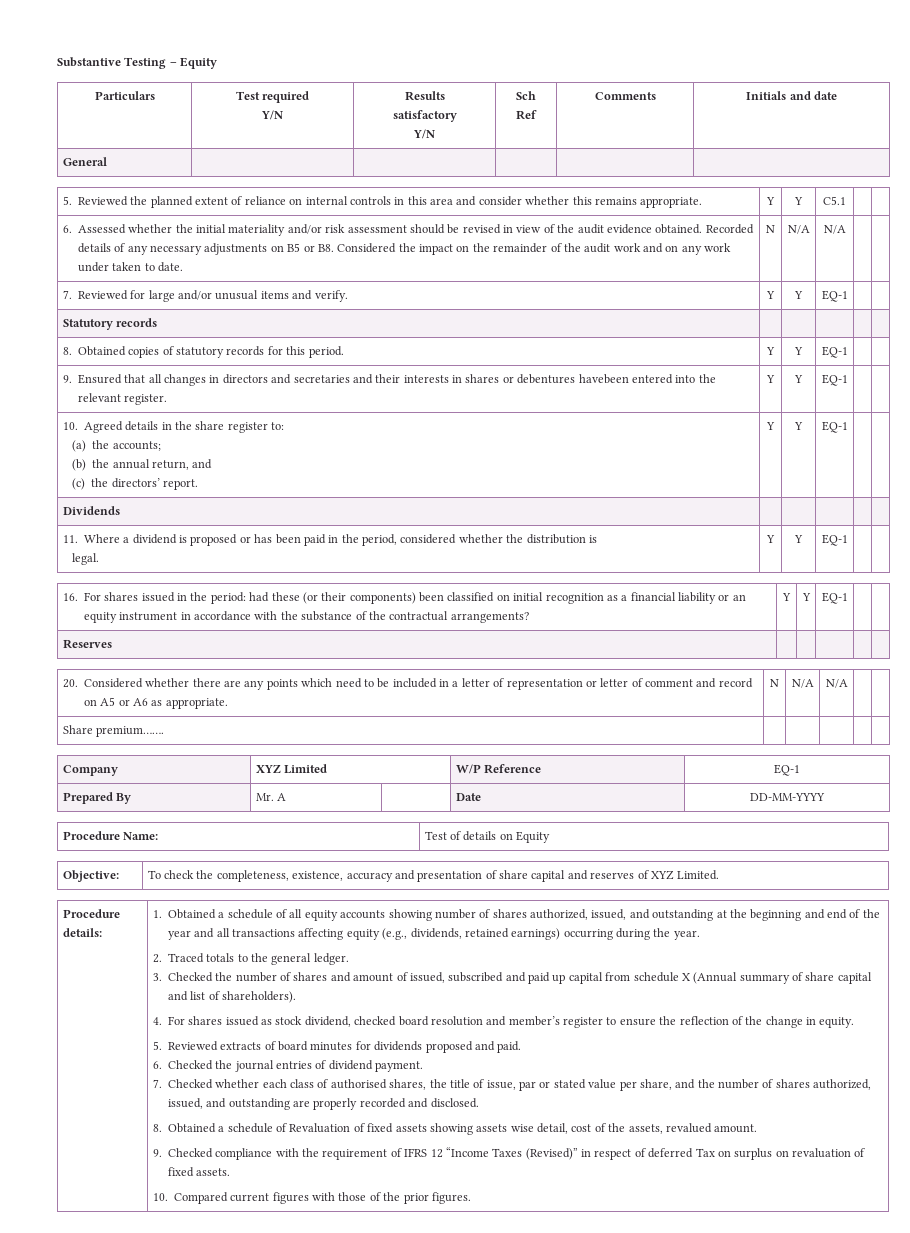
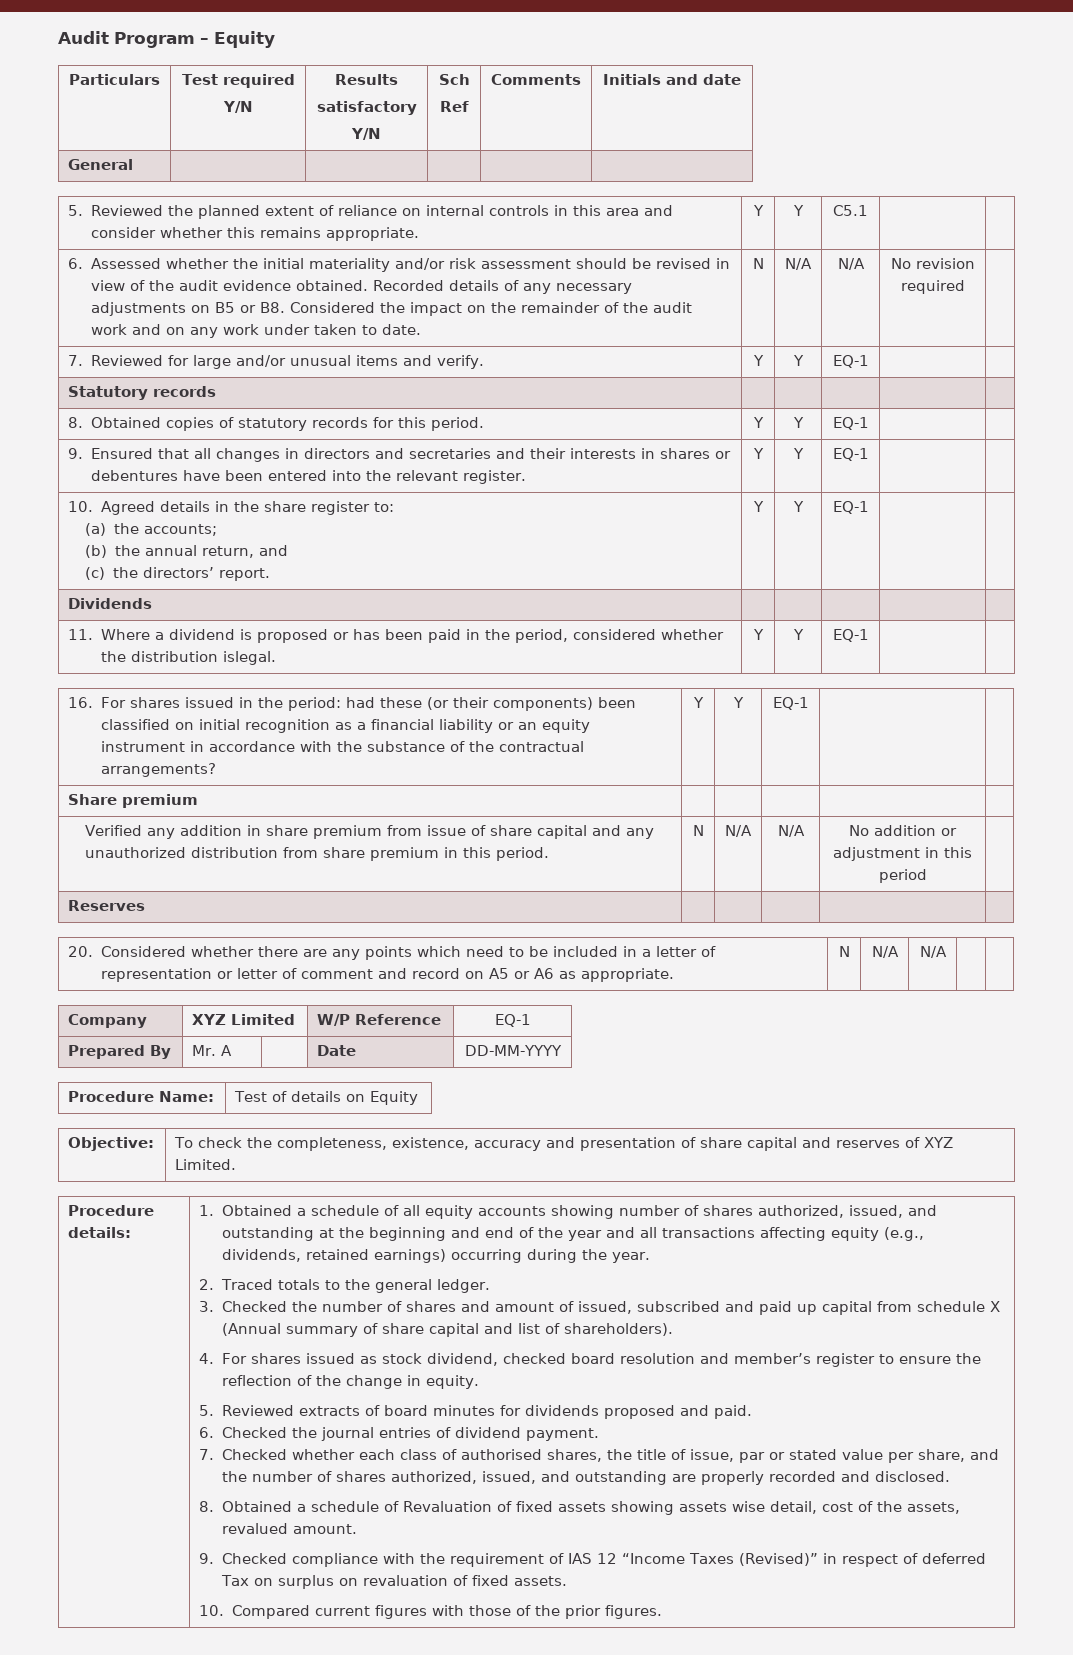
- Substantive Testing – Equity
+ Audit Program – Equity
+ No revision required
- 9. Ensured that all changes in directors and secretaries and their interests in shares or debentures havebeen entered into the relevant register. | Y | Y | EQ-1 | |
+ 9. Ensured that all changes in directors and secretaries and their interests in shares or debentures have been entered into the relevant register. | Y | Y | EQ-1 | |
- 11. Where a dividend is proposed or has been paid in the period, considered whether the distribution is
- legal. | Y | Y | EQ-1 | |
+ 11. Where a dividend is proposed or has been paid in the period, considered whether the distribution islegal. | Y | Y | EQ-1 | |
+ Share premium | | | | |
+ Verified any addition in share premium from issue of share capital and any unauthorized distribution from share premium in this period. | N | N/A | N/A | No addition or adjustment in this period |
- Share premium……. | | | | |
- 9. Checked compliance with the requirement of IFRS 12 “Income Taxes (Revised)” in respect of deferred Tax on surplus on revaluation of fixed assets.
+ 9. Checked compliance with the requirement of IAS 12 “Income Taxes (Revised)” in respect of deferred Tax on surplus on revaluation of fixed assets.

